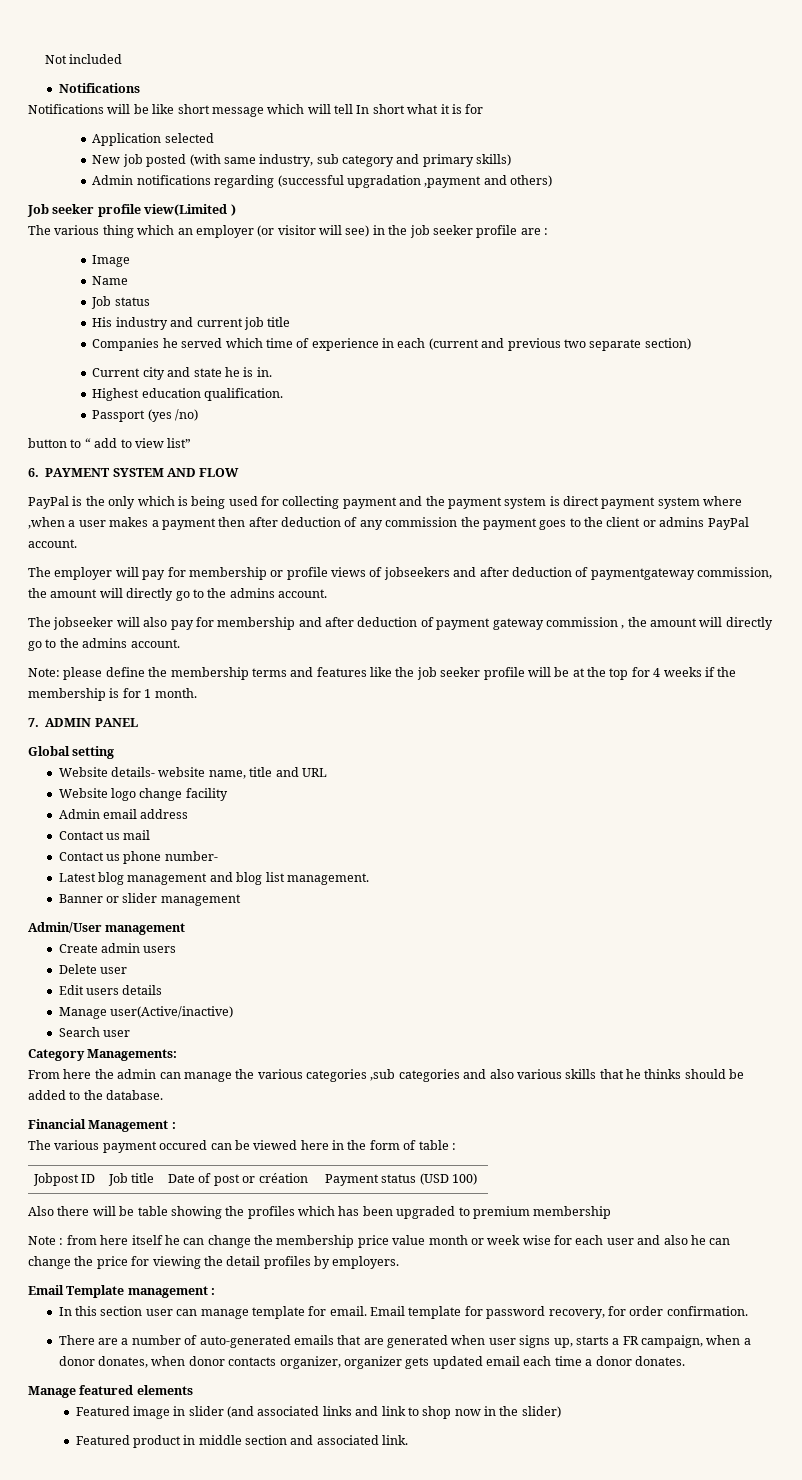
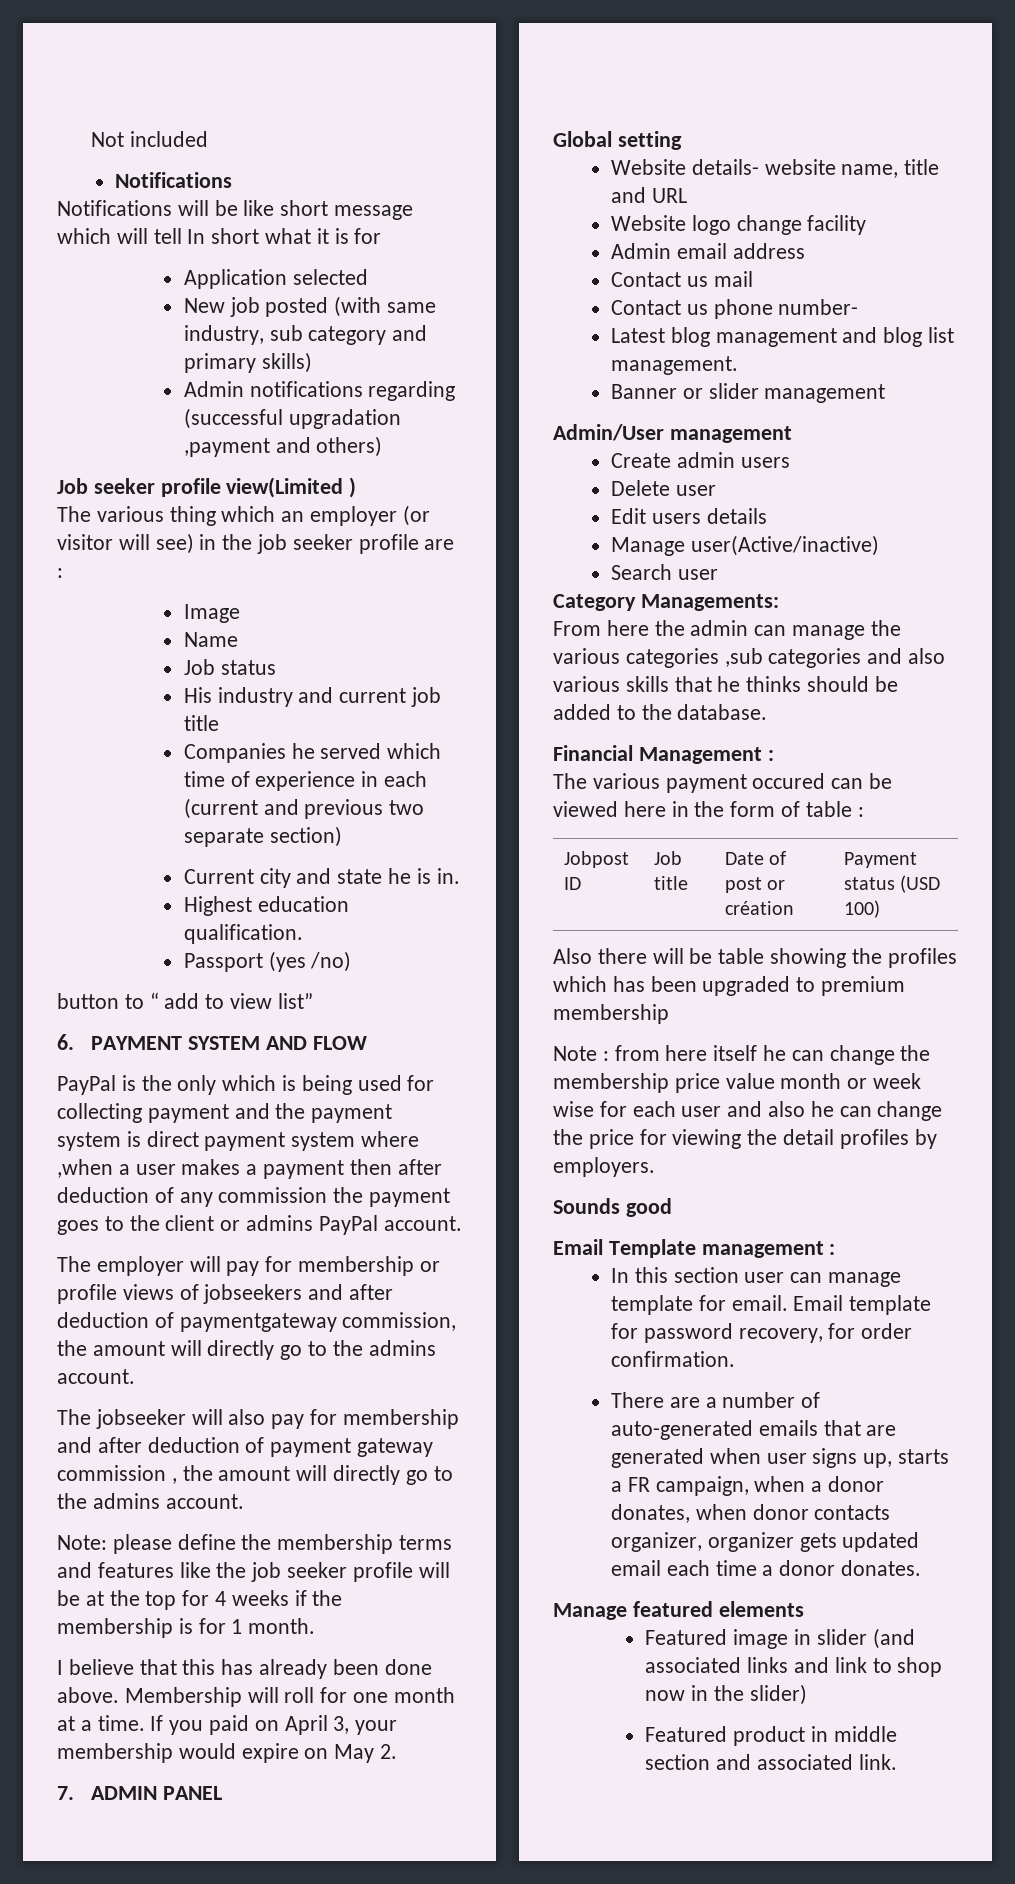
+ I believe that this has already been done above. Membership will roll for one month at a time. If you paid on April 3, your membership would expire on May 2.
+ Sounds good

